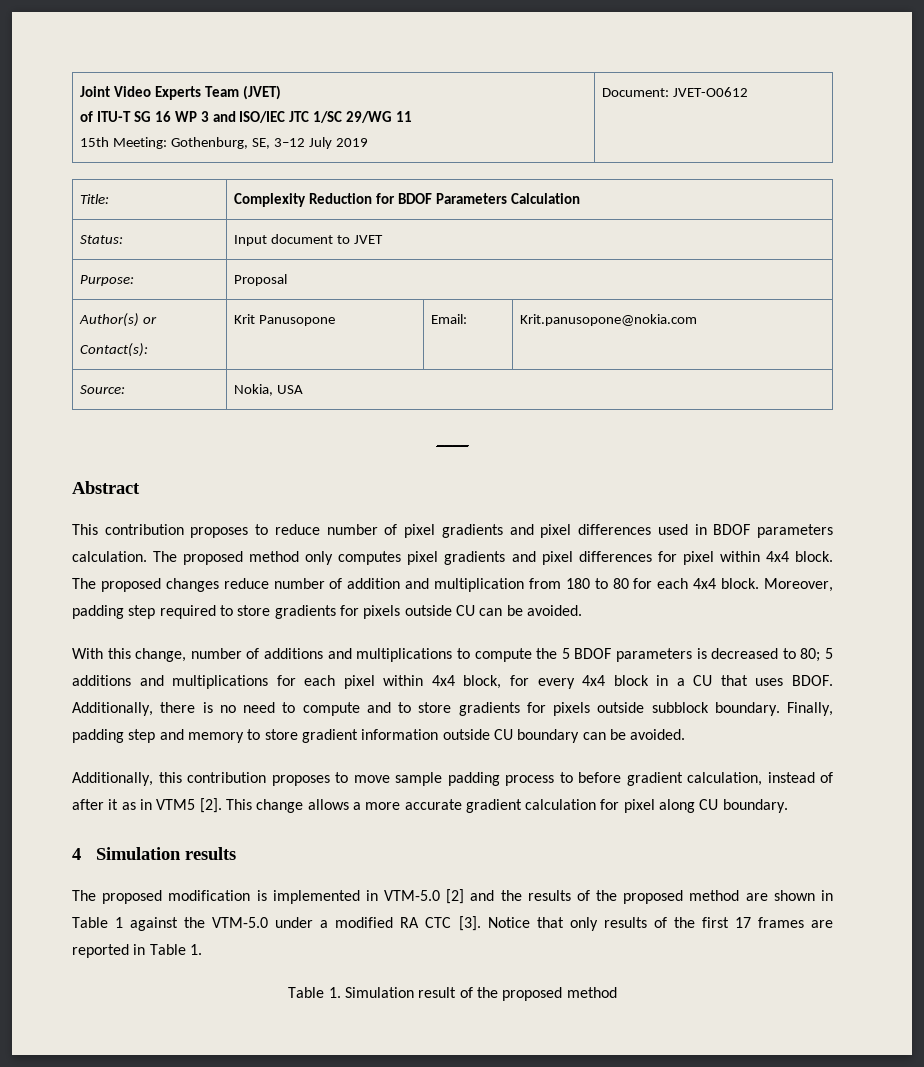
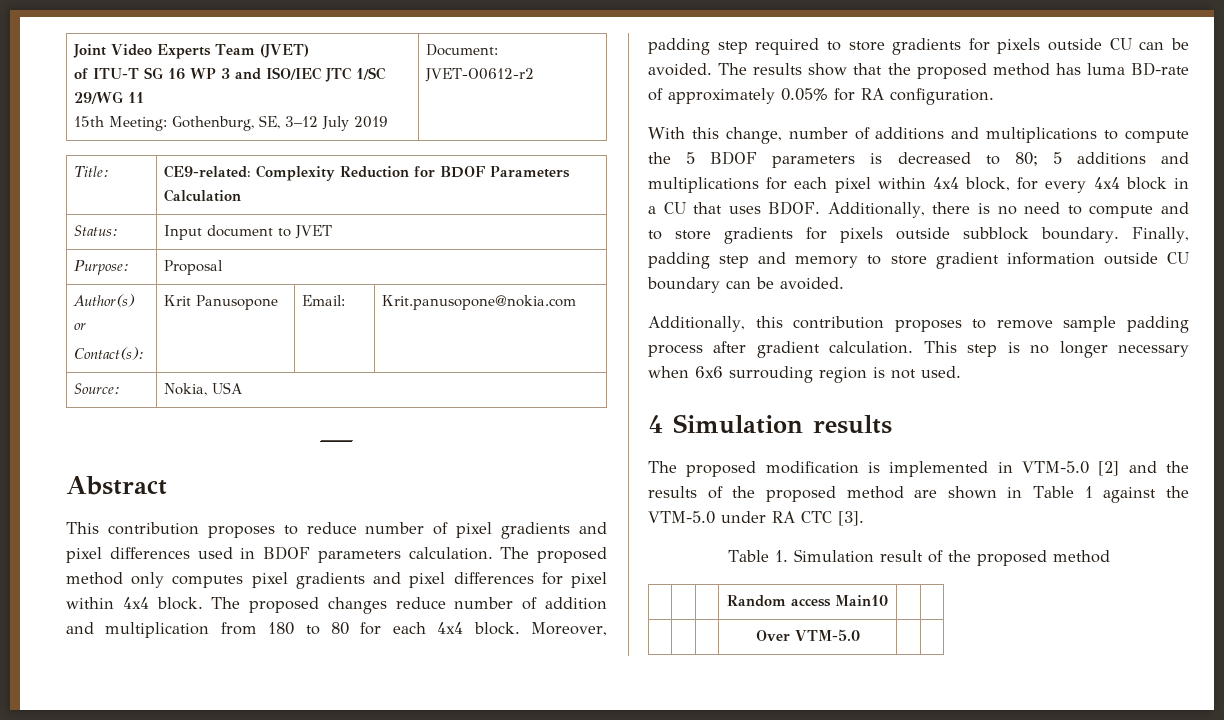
  Joint Video Experts Team (JVET)
  of ITU-T SG 16 WP 3 and ISO/IEC JTC 1/SC 29/WG 11
- 15th Meeting: Gothenburg, SE, 3–12 July 2019 | Document: JVET-O0612
+ 15th Meeting: Gothenburg, SE, 3–12 July 2019 | Document: JVET-O0612-r2
- Title: | Complexity Reduction for BDOF Parameters Calculation
+ Title: | CE9-related: Complexity Reduction for BDOF Parameters Calculation
+ The results show that the proposed method has luma BD-rate of approximately 0.05% for RA configuration.
- Additionally, this contribution proposes to move sample padding process to before gradient calculation, instead of after it as in VTM5 [2]. This change allows a more accurate gradient calculation for pixel along CU boundary.
+ Additionally, this contribution proposes to remove sample padding process after gradient calculation. This step is no longer necessary when 6x6 surrouding region is not used.
- The proposed modification is implemented in VTM-5.0 [2] and the results of the proposed method are shown in Table 1 against the VTM-5.0 under a modified RA CTC [3]. Notice that only results of the first 17 frames are reported in Table 1.
+ The proposed modification is implemented in VTM-5.0 [2] and the results of the proposed method are shown in Table 1 against the VTM-5.0 under RA CTC [3].
+ | | | Random access Main10 | |
+ | | | Over VTM-5.0 | |

